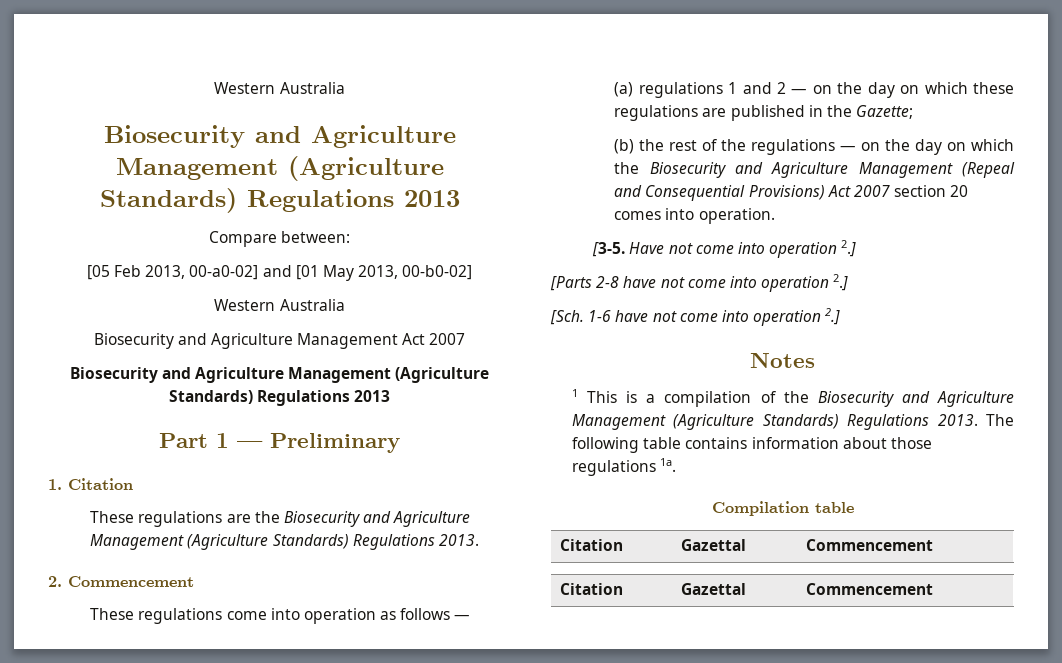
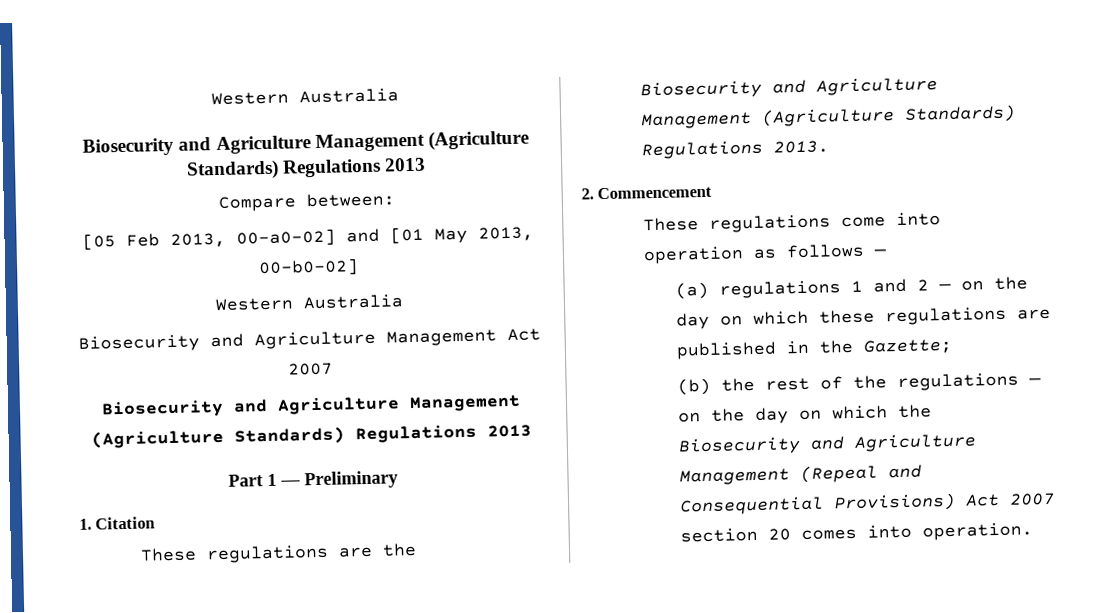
- [3-5. Have not come into operation 2.]
- [Parts 2-8 have not come into operation 2.]
- [Sch. 1-6 have not come into operation 2.]
- Notes
- 1 This is a compilation of the Biosecurity and Agriculture Management (Agriculture Standards) Regulations 2013. The following table contains information about those regulations 1a.
- Compilation table
- Citation | Gazettal | Commencement
- Citation | Gazettal | Commencement

